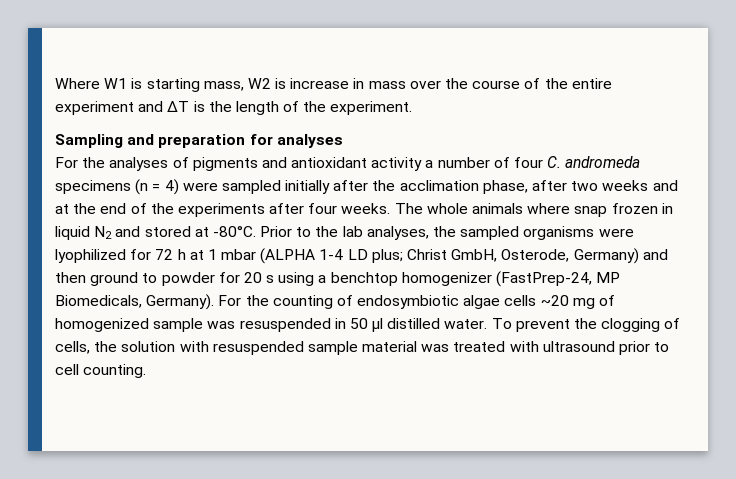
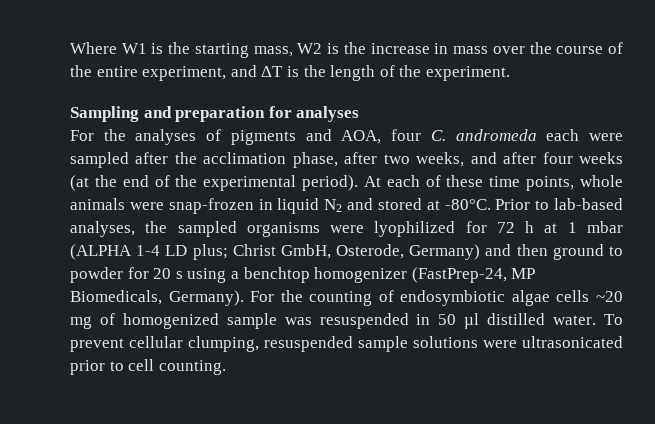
- Where W1 is starting mass, W2 is increase in mass over the course of the entire experiment and ΔT is the length of the experiment.
+ Where W1 is the starting mass, W2 is the increase in mass over the course of the entire experiment, and ΔT is the length of the experiment.
- For the analyses of pigments and antioxidant activity a number of four C. andromeda specimens (n = 4) were sampled initially after the acclimation phase, after two weeks and at the end of the experiments after four weeks. The whole animals where snap frozen in liquid N2 and stored at -80°C.
+ For the analyses of pigments and AOA, four C. andromeda each were sampled after the acclimation phase, after two weeks, and after four weeks (at the end of the experimental period). At each of these time points, whole animals were snap-frozen in liquid N2 and stored at -80°C.
- Prior to the lab analyses, the sampled organisms were lyophilized for 72 h at 1 mbar (ALPHA 1-4 LD plus; Christ GmbH, Osterode, Germany) and then ground to powder for 20 s using a benchtop homogenizer (FastPrep-24, MP Biomedicals, Germany).
+ Prior to lab-based analyses, the sampled organisms were lyophilized for 72 h at 1 mbar (ALPHA 1-4 LD plus; Christ GmbH, Osterode, Germany) and then ground to powder for 20 s using a benchtop homogenizer (FastPrep-24, MP Biomedicals, Germany).
- To prevent the clogging of cells, the solution with resuspended sample material was treated with ultrasound prior to cell counting.
+ To prevent cellular clumping, resuspended sample solutions were ultrasonicated prior to cell counting.

